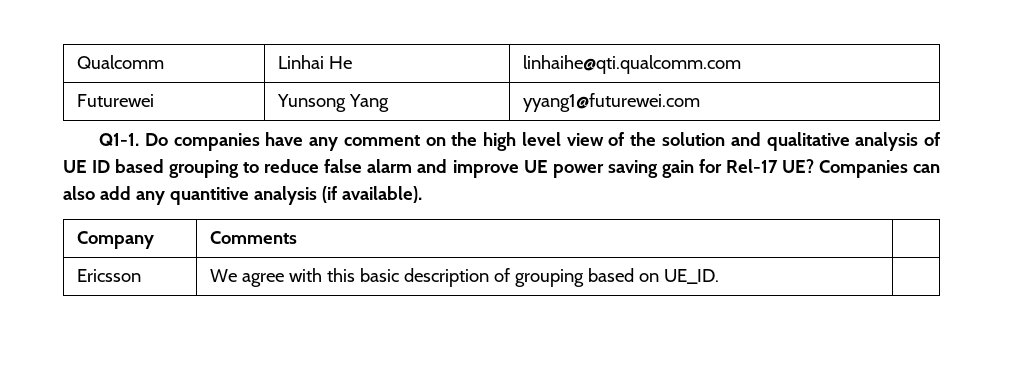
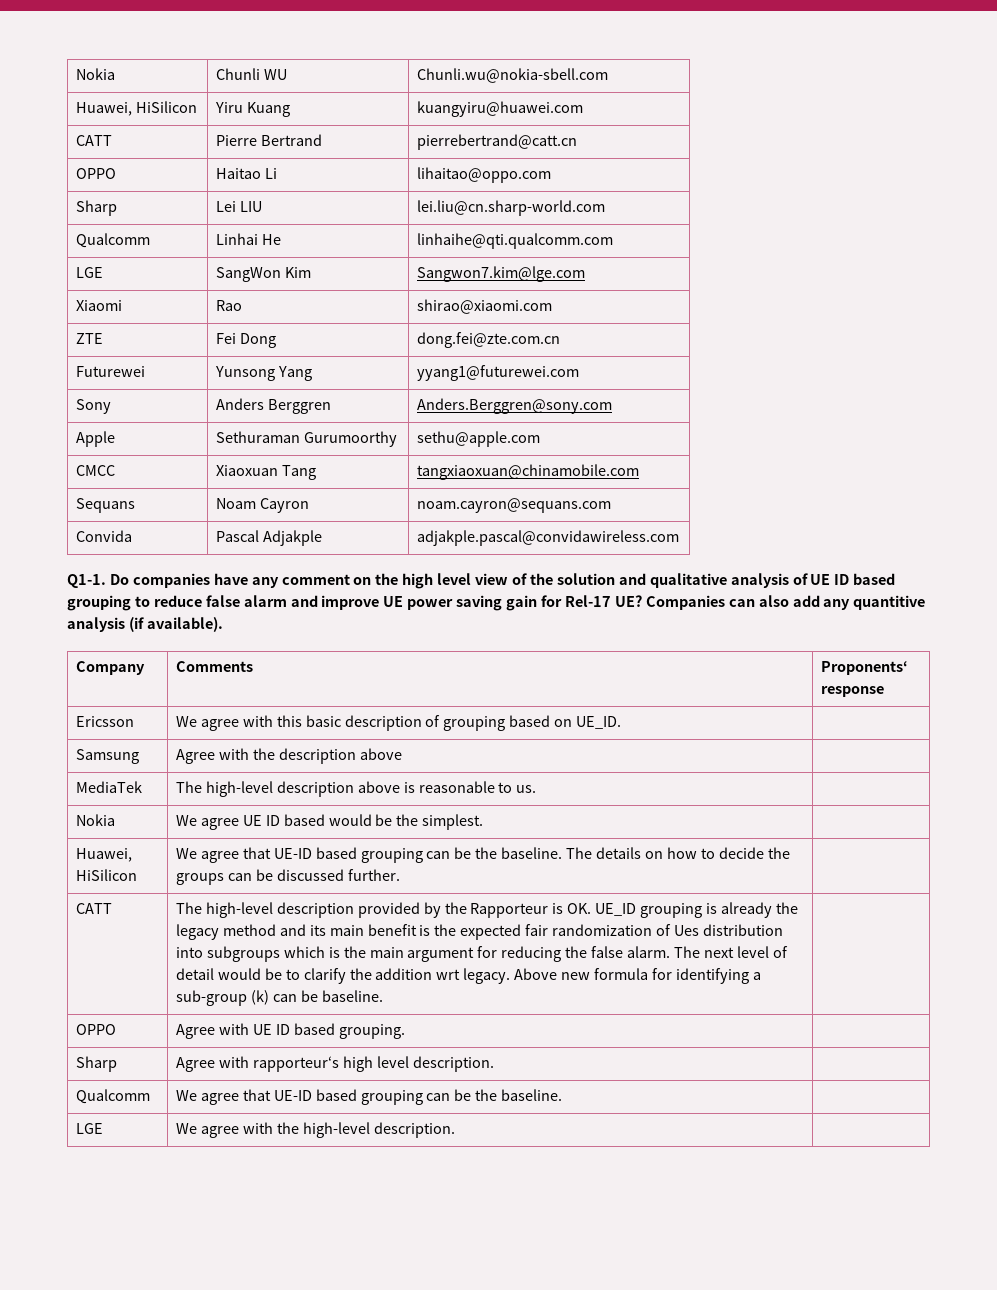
+ Nokia | Chunli WU | Chunli.wu@nokia-sbell.com
+ Huawei, HiSilicon | Yiru Kuang | kuangyiru@huawei.com
+ CATT | Pierre Bertrand | pierrebertrand@catt.cn
+ OPPO | Haitao Li | lihaitao@oppo.com
+ Sharp | Lei LIU | lei.liu@cn.sharp-world.com
  Qualcomm | Linhai He | linhaihe@qti.qualcomm.com
+ LGE | SangWon Kim | Sangwon7.kim@lge.com
+ Xiaomi | Rao | shirao@xiaomi.com
+ ZTE | Fei Dong | dong.fei@zte.com.cn
  Futurewei | Yunsong Yang | yyang1@futurewei.com
+ Sony | Anders Berggren | Anders.Berggren@sony.com
+ Apple | Sethuraman Gurumoorthy | sethu@apple.com
+ CMCC | Xiaoxuan Tang | tangxiaoxuan@chinamobile.com
+ Sequans | Noam Cayron | noam.cayron@sequans.com
+ Convida | Pascal Adjakple | adjakple.pascal@convidawireless.com
- Company | Comments |
+ Company | Comments | Proponents‘ response
+ Samsung | Agree with the description above |
+ MediaTek | The high-level description above is reasonable to us. |
+ Nokia | We agree UE ID based would be the simplest. |
+ Huawei, HiSilicon | We agree that UE-ID based grouping can be the baseline. The details on how to decide the groups can be discussed further. |
+ CATT | The high-level description provided by the Rapporteur is OK. UE_ID grouping is already the legacy method and its main benefit is the expected fair randomization of Ues distribution into subgroups which is the main argument for reducing the false alarm. The next level of detail would be to clarify the addition wrt legacy. Above new formula for identifying a sub-group (k) can be baseline. |
+ OPPO | Agree with UE ID based grouping. |
+ Sharp | Agree with rapporteur‘s high level description. |
+ Qualcomm | We agree that UE-ID based grouping can be the baseline. |
+ LGE | We agree with the high-level description. |

